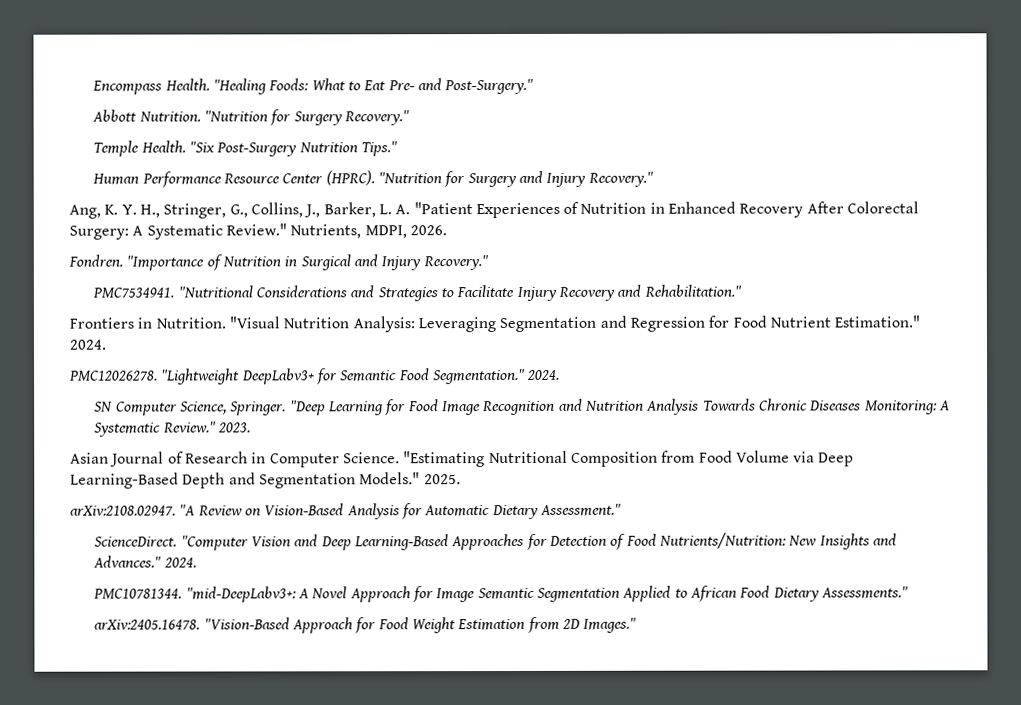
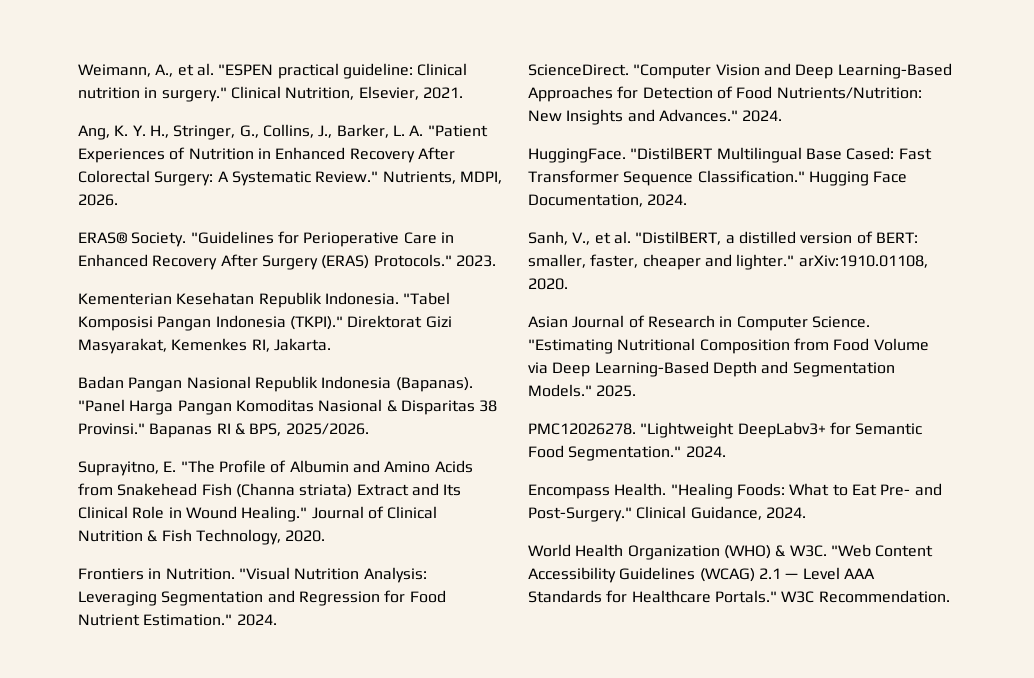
- Encompass Health. "Healing Foods: What to Eat Pre- and Post-Surgery."
- Abbott Nutrition. "Nutrition for Surgery Recovery."
- Temple Health. "Six Post-Surgery Nutrition Tips."
- Human Performance Resource Center (HPRC). "Nutrition for Surgery and Injury Recovery."
+ Weimann, A., et al. "ESPEN practical guideline: Clinical nutrition in surgery." Clinical Nutrition, Elsevier, 2021.
- Fondren. "Importance of Nutrition in Surgical and Injury Recovery."
- PMC7534941. "Nutritional Considerations and Strategies to Facilitate Injury Recovery and Rehabilitation."
+ ERAS® Society. "Guidelines for Perioperative Care in Enhanced Recovery After Surgery (ERAS) Protocols." 2023.
+ Kementerian Kesehatan Republik Indonesia. "Tabel Komposisi Pangan Indonesia (TKPI)." Direktorat Gizi Masyarakat, Kemenkes RI, Jakarta.
+ Badan Pangan Nasional Republik Indonesia (Bapanas). "Panel Harga Pangan Komoditas Nasional & Disparitas 38 Provinsi." Bapanas RI & BPS, 2025/2026.
+ Suprayitno, E. "The Profile of Albumin and Amino Acids from Snakehead Fish (Channa striata) Extract and Its Clinical Role in Wound Healing." Journal of Clinical Nutrition & Fish Technology, 2020.
- PMC12026278. "Lightweight DeepLabv3+ for Semantic Food Segmentation." 2024.
- SN Computer Science, Springer. "Deep Learning for Food Image Recognition and Nutrition Analysis Towards Chronic Diseases Monitoring: A Systematic Review." 2023.
+ ScienceDirect. "Computer Vision and Deep Learning-Based Approaches for Detection of Food Nutrients/Nutrition: New Insights and Advances." 2024.
+ HuggingFace. "DistilBERT Multilingual Base Cased: Fast Transformer Sequence Classification." Hugging Face Documentation, 2024.
+ Sanh, V., et al. "DistilBERT, a distilled version of BERT: smaller, faster, cheaper and lighter." arXiv:1910.01108, 2020.
- arXiv:2108.02947. "A Review on Vision-Based Analysis for Automatic Dietary Assessment."
- ScienceDirect. "Computer Vision and Deep Learning-Based Approaches for Detection of Food Nutrients/Nutrition: New Insights and Advances." 2024.
- PMC10781344. "mid-DeepLabv3+: A Novel Approach for Image Semantic Segmentation Applied to African Food Dietary Assessments."
- arXiv:2405.16478. "Vision-Based Approach for Food Weight Estimation from 2D Images."
+ PMC12026278. "Lightweight DeepLabv3+ for Semantic Food Segmentation." 2024.
+ Encompass Health. "Healing Foods: What to Eat Pre- and Post-Surgery." Clinical Guidance, 2024.
+ World Health Organization (WHO) & W3C. "Web Content Accessibility Guidelines (WCAG) 2.1 — Level AAA Standards for Healthcare Portals." W3C Recommendation.

